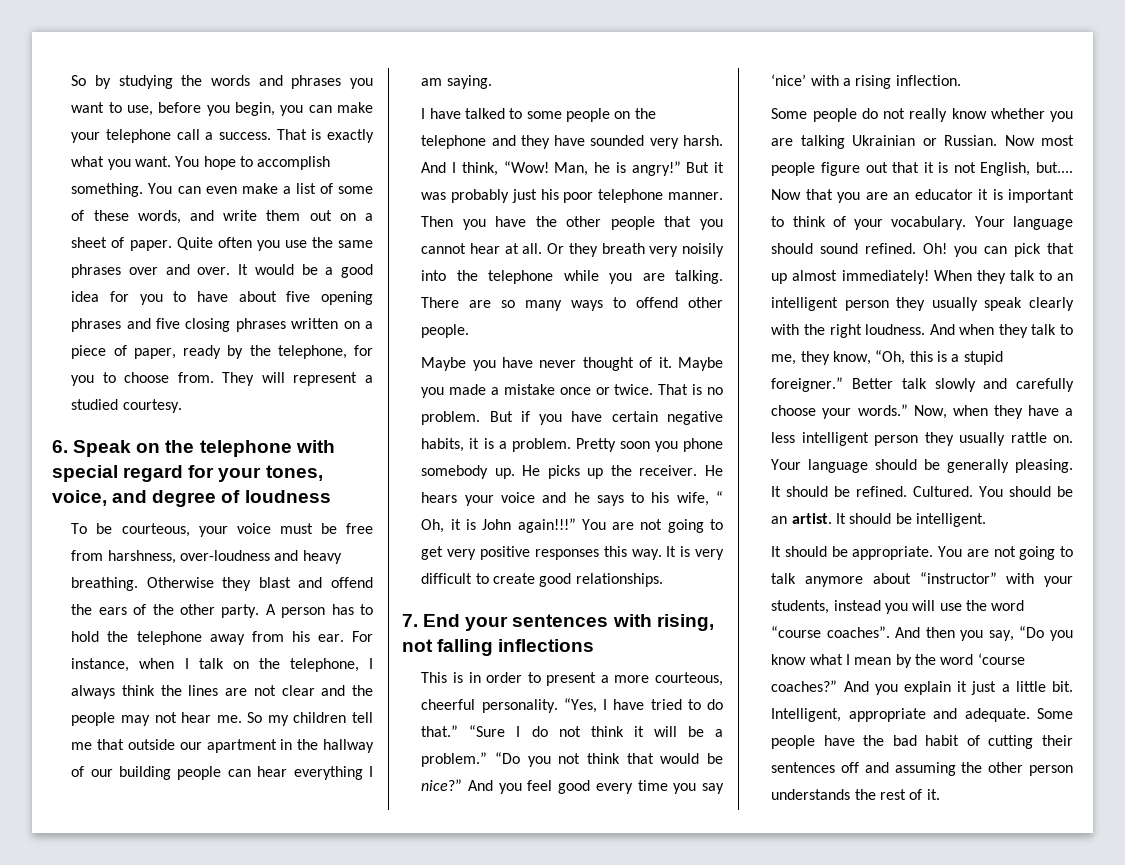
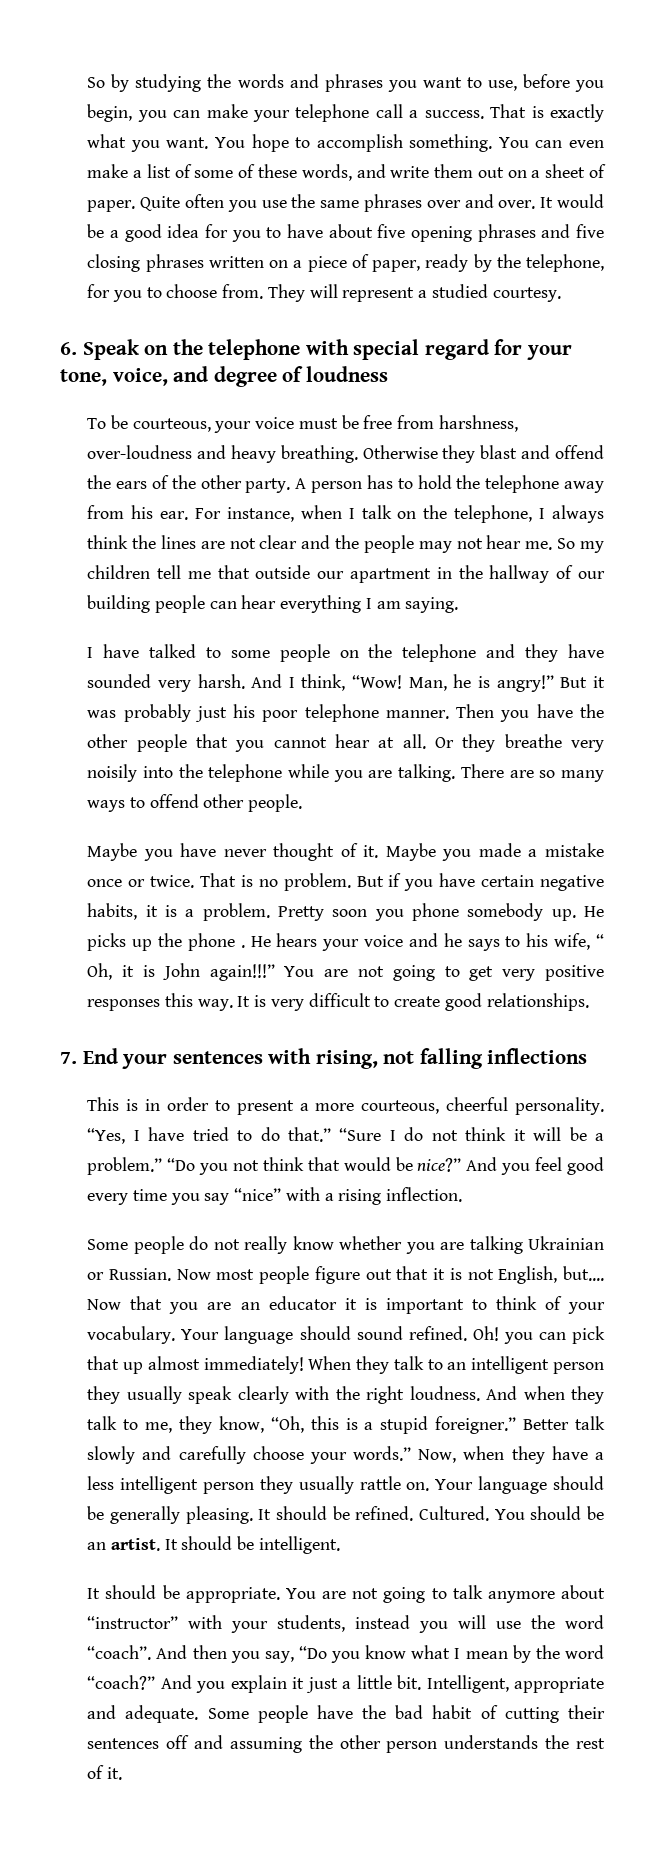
- 6. Speak on the telephone with special regard for your tones, voice, and degree of loudness
+ 6. Speak on the telephone with special regard for your tone, voice, and degree of loudness
- Or they breath very noisily into the telephone while you are talking.
+ Or they breathe very noisily into the telephone while you are talking.
- He picks up the receiver.
+ He picks up the phone .
- And you feel good every time you say ‘nice’ with a rising inflection.
+ And you feel good every time you say “nice” with a rising inflection.
- You are not going to talk anymore about “instructor” with your students, instead you will use the word “course coaches”.
+ You are not going to talk anymore about “instructor” with your students, instead you will use the word “coach”.
- And then you say, “Do you know what I mean by the word ‘course coaches?”
+ And then you say, “Do you know what I mean by the word “coach?”

